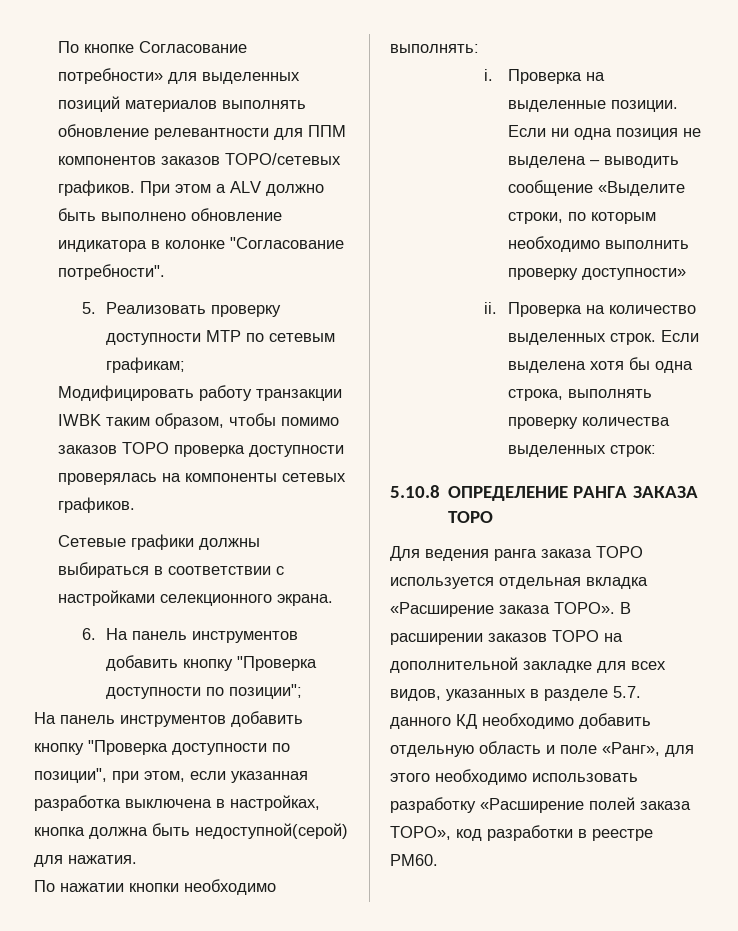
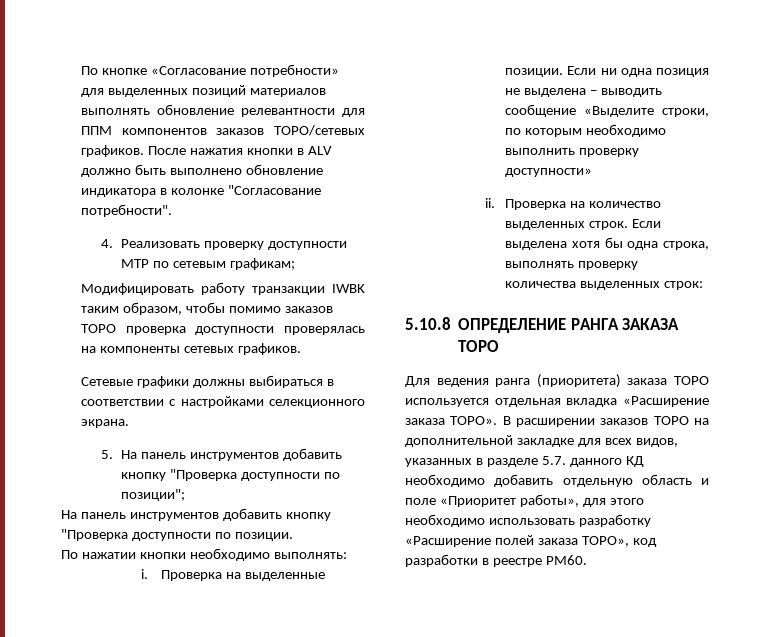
- По кнопке Согласование потребности» для выделенных позиций материалов выполнять обновление релевантности для ППМ компонентов заказов ТОРО/сетевых графиков.
+ По кнопке «Согласование потребности» для выделенных позиций материалов выполнять обновление релевантности для ППМ компонентов заказов ТОРО/сетевых графиков.
- При этом а ALV должно быть выполнено обновление индикатора в колонке "Согласование потребности".
+ После нажатия кнопки в ALV должно быть выполнено обновление индикатора в колонке "Согласование потребности".
- 5. Реализовать проверку доступности МТР по сетевым графикам;
+ 4. Реализовать проверку доступности МТР по сетевым графикам;
- 6. На панель инструментов добавить кнопку "Проверка доступности по позиции";
+ 5. На панель инструментов добавить кнопку "Проверка доступности по позиции";
- На панель инструментов добавить кнопку "Проверка доступности по позиции", при этом, если указанная разработка выключена в настройках, кнопка должна быть недоступной(серой) для нажатия.
+ На панель инструментов добавить кнопку "Проверка доступности по позиции.
- Для ведения ранга заказа ТОРО используется отдельная вкладка «Расширение заказа ТОРО».
+ Для ведения ранга (приоритета) заказа ТОРО используется отдельная вкладка «Расширение заказа ТОРО».
- В расширении заказов ТОРО на дополнительной закладке для всех видов, указанных в разделе 5.7. данного КД необходимо добавить отдельную область и поле «Ранг», для этого необходимо использовать разработку «Расширение полей заказа ТОРО», код разработки в реестре PM60.
+ В расширении заказов ТОРО на дополнительной закладке для всех видов, указанных в разделе 5.7. данного КД необходимо добавить отдельную область и поле «Приоритет работы», для этого необходимо использовать разработку «Расширение полей заказа ТОРО», код разработки в реестре PM60.

